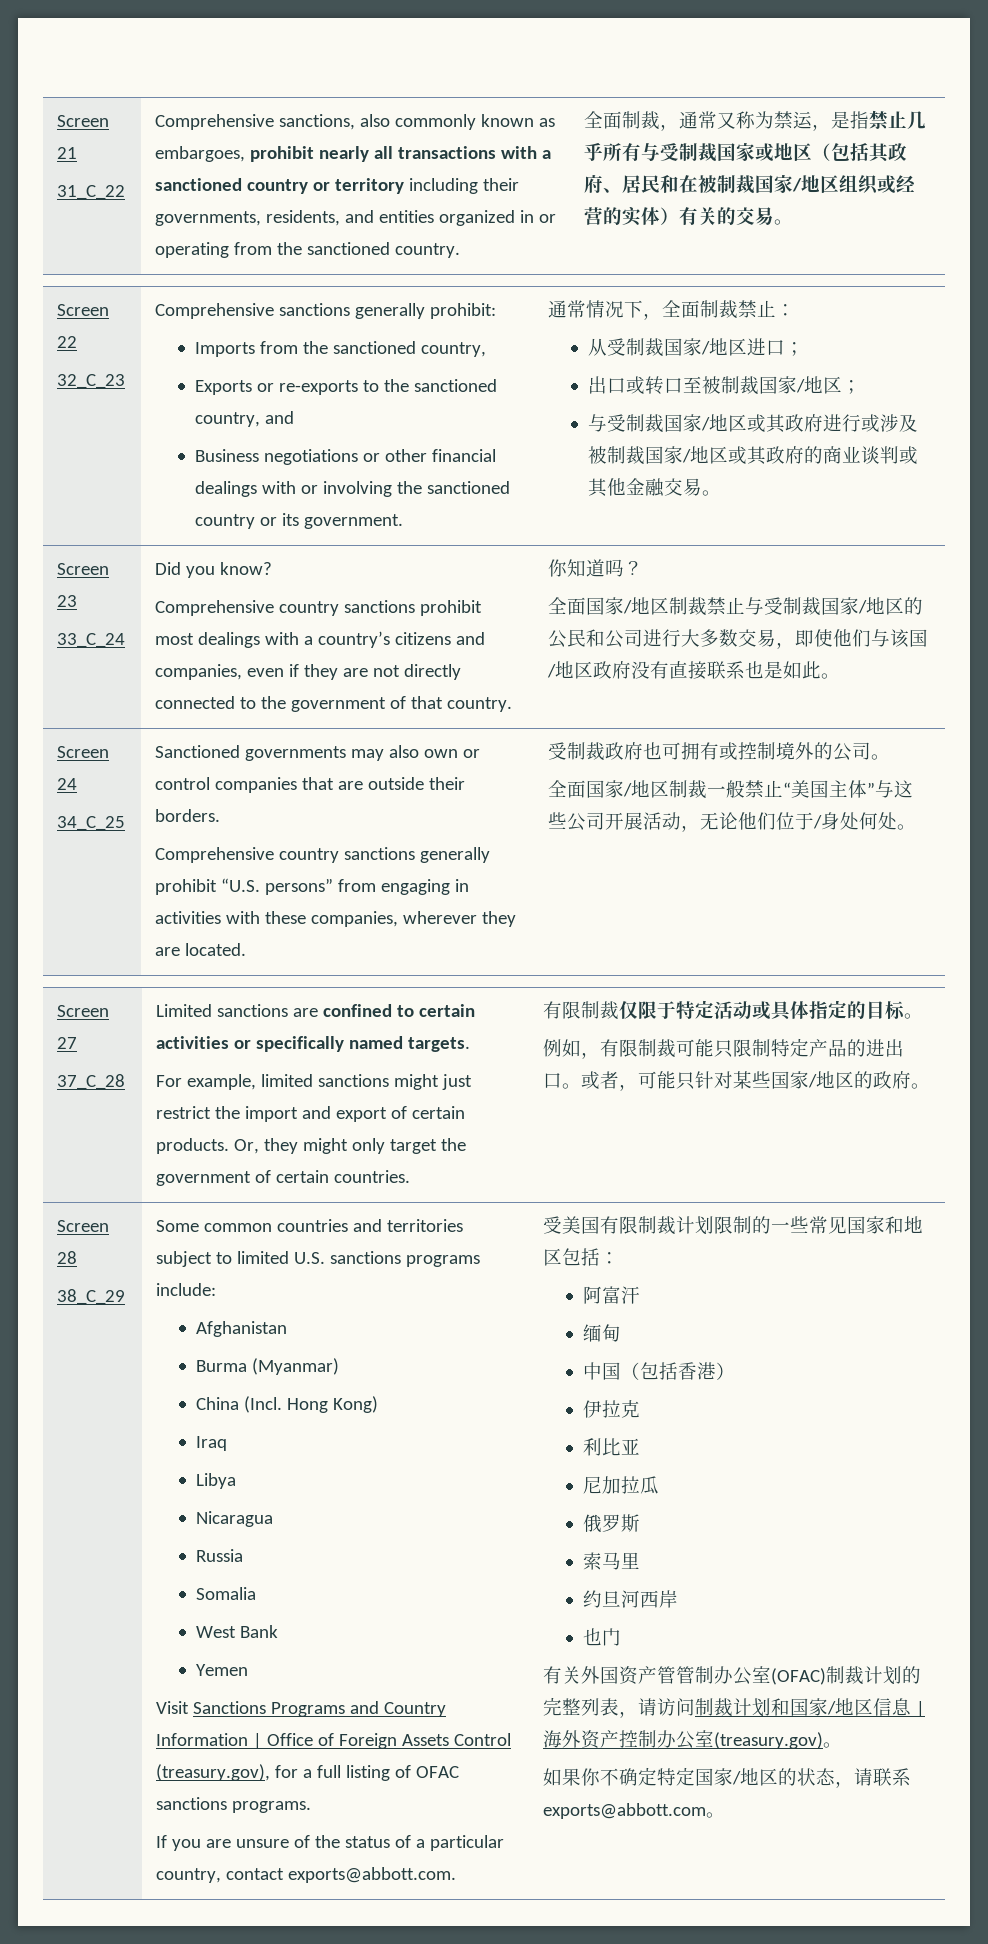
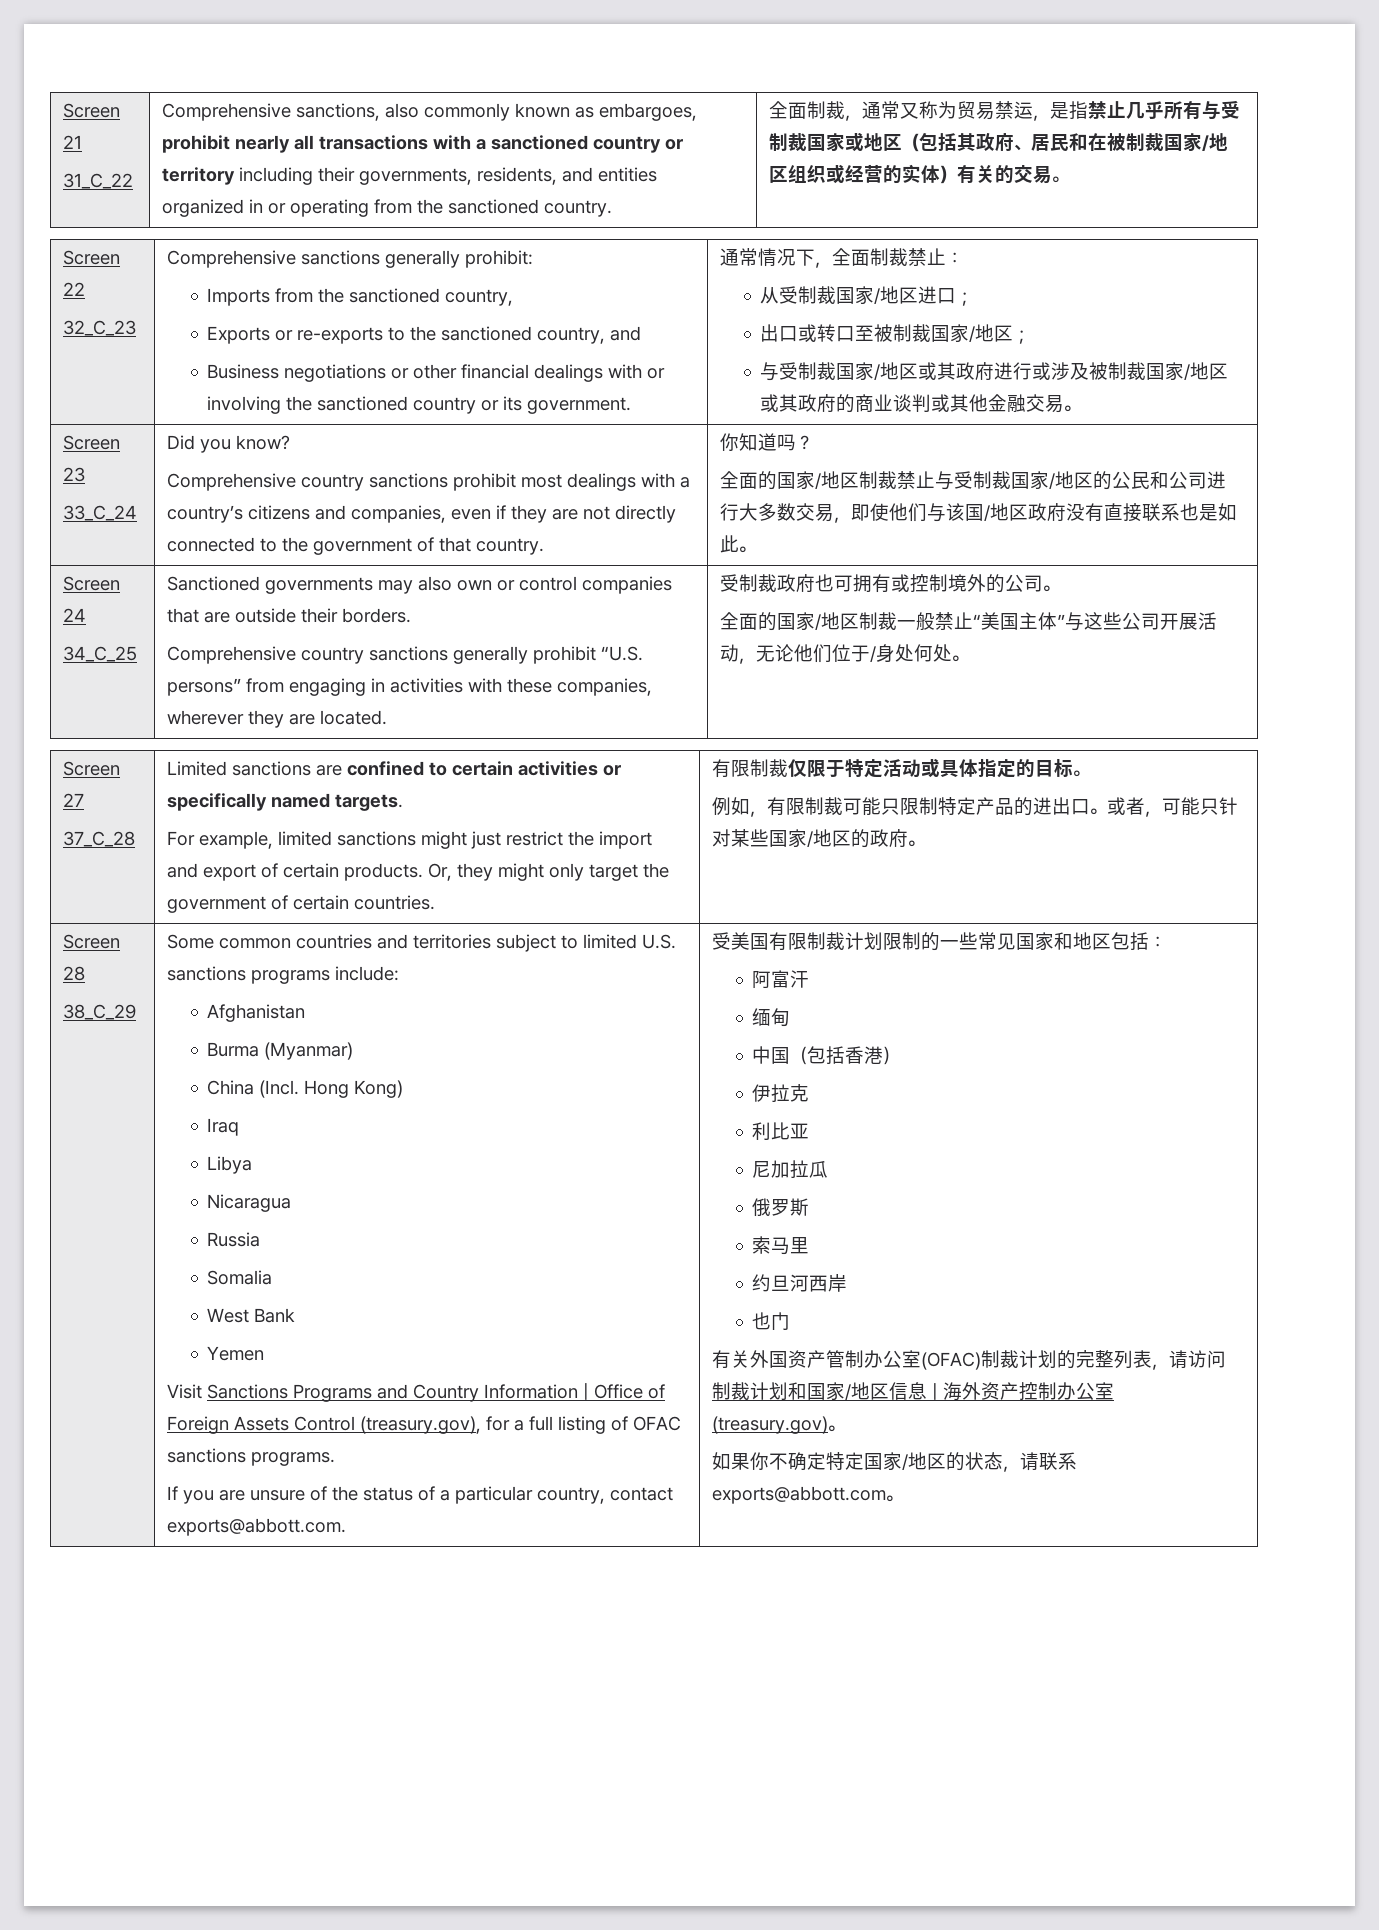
- 全面制裁，通常又称为禁运，是指禁止几乎所有与受制裁国家或地区（包括其政府、居民和在被制裁国家/地区组织或经营的实体）有关的交易。
+ 全面制裁，通常又称为贸易禁运，是指禁止几乎所有与受制裁国家或地区（包括其政府、居民和在被制裁国家/地区组织或经营的实体）有关的交易。
- 全面国家/地区制裁禁止与受制裁国家/地区的公民和公司进行大多数交易，即使他们与该国/地区政府没有直接联系也是如此。
+ 全面的国家/地区制裁禁止与受制裁国家/地区的公民和公司进行大多数交易，即使他们与该国/地区政府没有直接联系也是如此。
- 全面国家/地区制裁一般禁止“美国主体”与这些公司开展活动，无论他们位于/身处何处。
+ 全面的国家/地区制裁一般禁止“美国主体”与这些公司开展活动，无论他们位于/身处何处。
- 有关外国资产管管制办公室(OFAC)制裁计划的完整列表，请访问制裁计划和国家/地区信息 | 海外资产控制办公室(treasury.gov)。
+ 有关外国资产管制办公室(OFAC)制裁计划的完整列表，请访问制裁计划和国家/地区信息 | 海外资产控制办公室(treasury.gov)。

